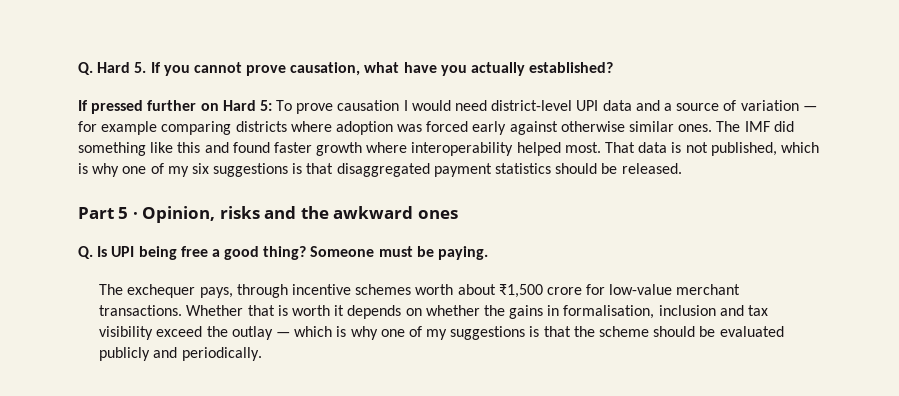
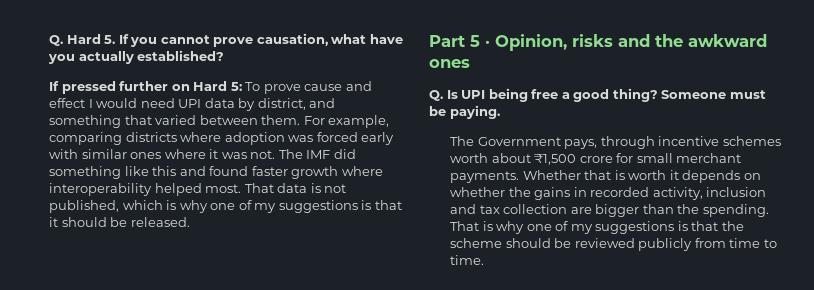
- If pressed further on Hard 5: To prove causation I would need district-level UPI data and a source of variation — for example comparing districts where adoption was forced early against otherwise similar ones.
+ If pressed further on Hard 5: To prove cause and effect I would need UPI data by district, and something that varied between them. For example, comparing districts where adoption was forced early with similar ones where it was not.
- That data is not published, which is why one of my six suggestions is that disaggregated payment statistics should be released.
+ That data is not published, which is why one of my suggestions is that it should be released.
- The exchequer pays, through incentive schemes worth about ₹1,500 crore for low-value merchant transactions.
+ The Government pays, through incentive schemes worth about ₹1,500 crore for small merchant payments.
- Whether that is worth it depends on whether the gains in formalisation, inclusion and tax visibility exceed the outlay — which is why one of my suggestions is that the scheme should be evaluated publicly and periodically.
+ Whether that is worth it depends on whether the gains in recorded activity, inclusion and tax collection are bigger than the spending. That is why one of my suggestions is that the scheme should be reviewed publicly from time to time.

